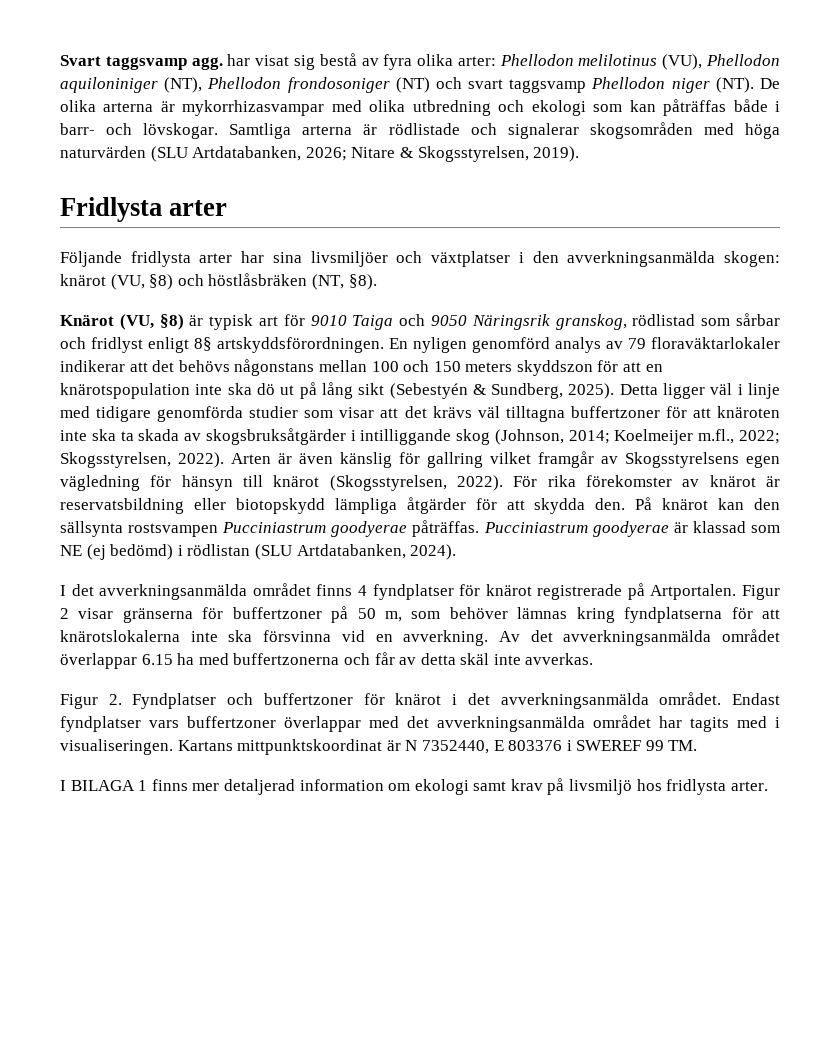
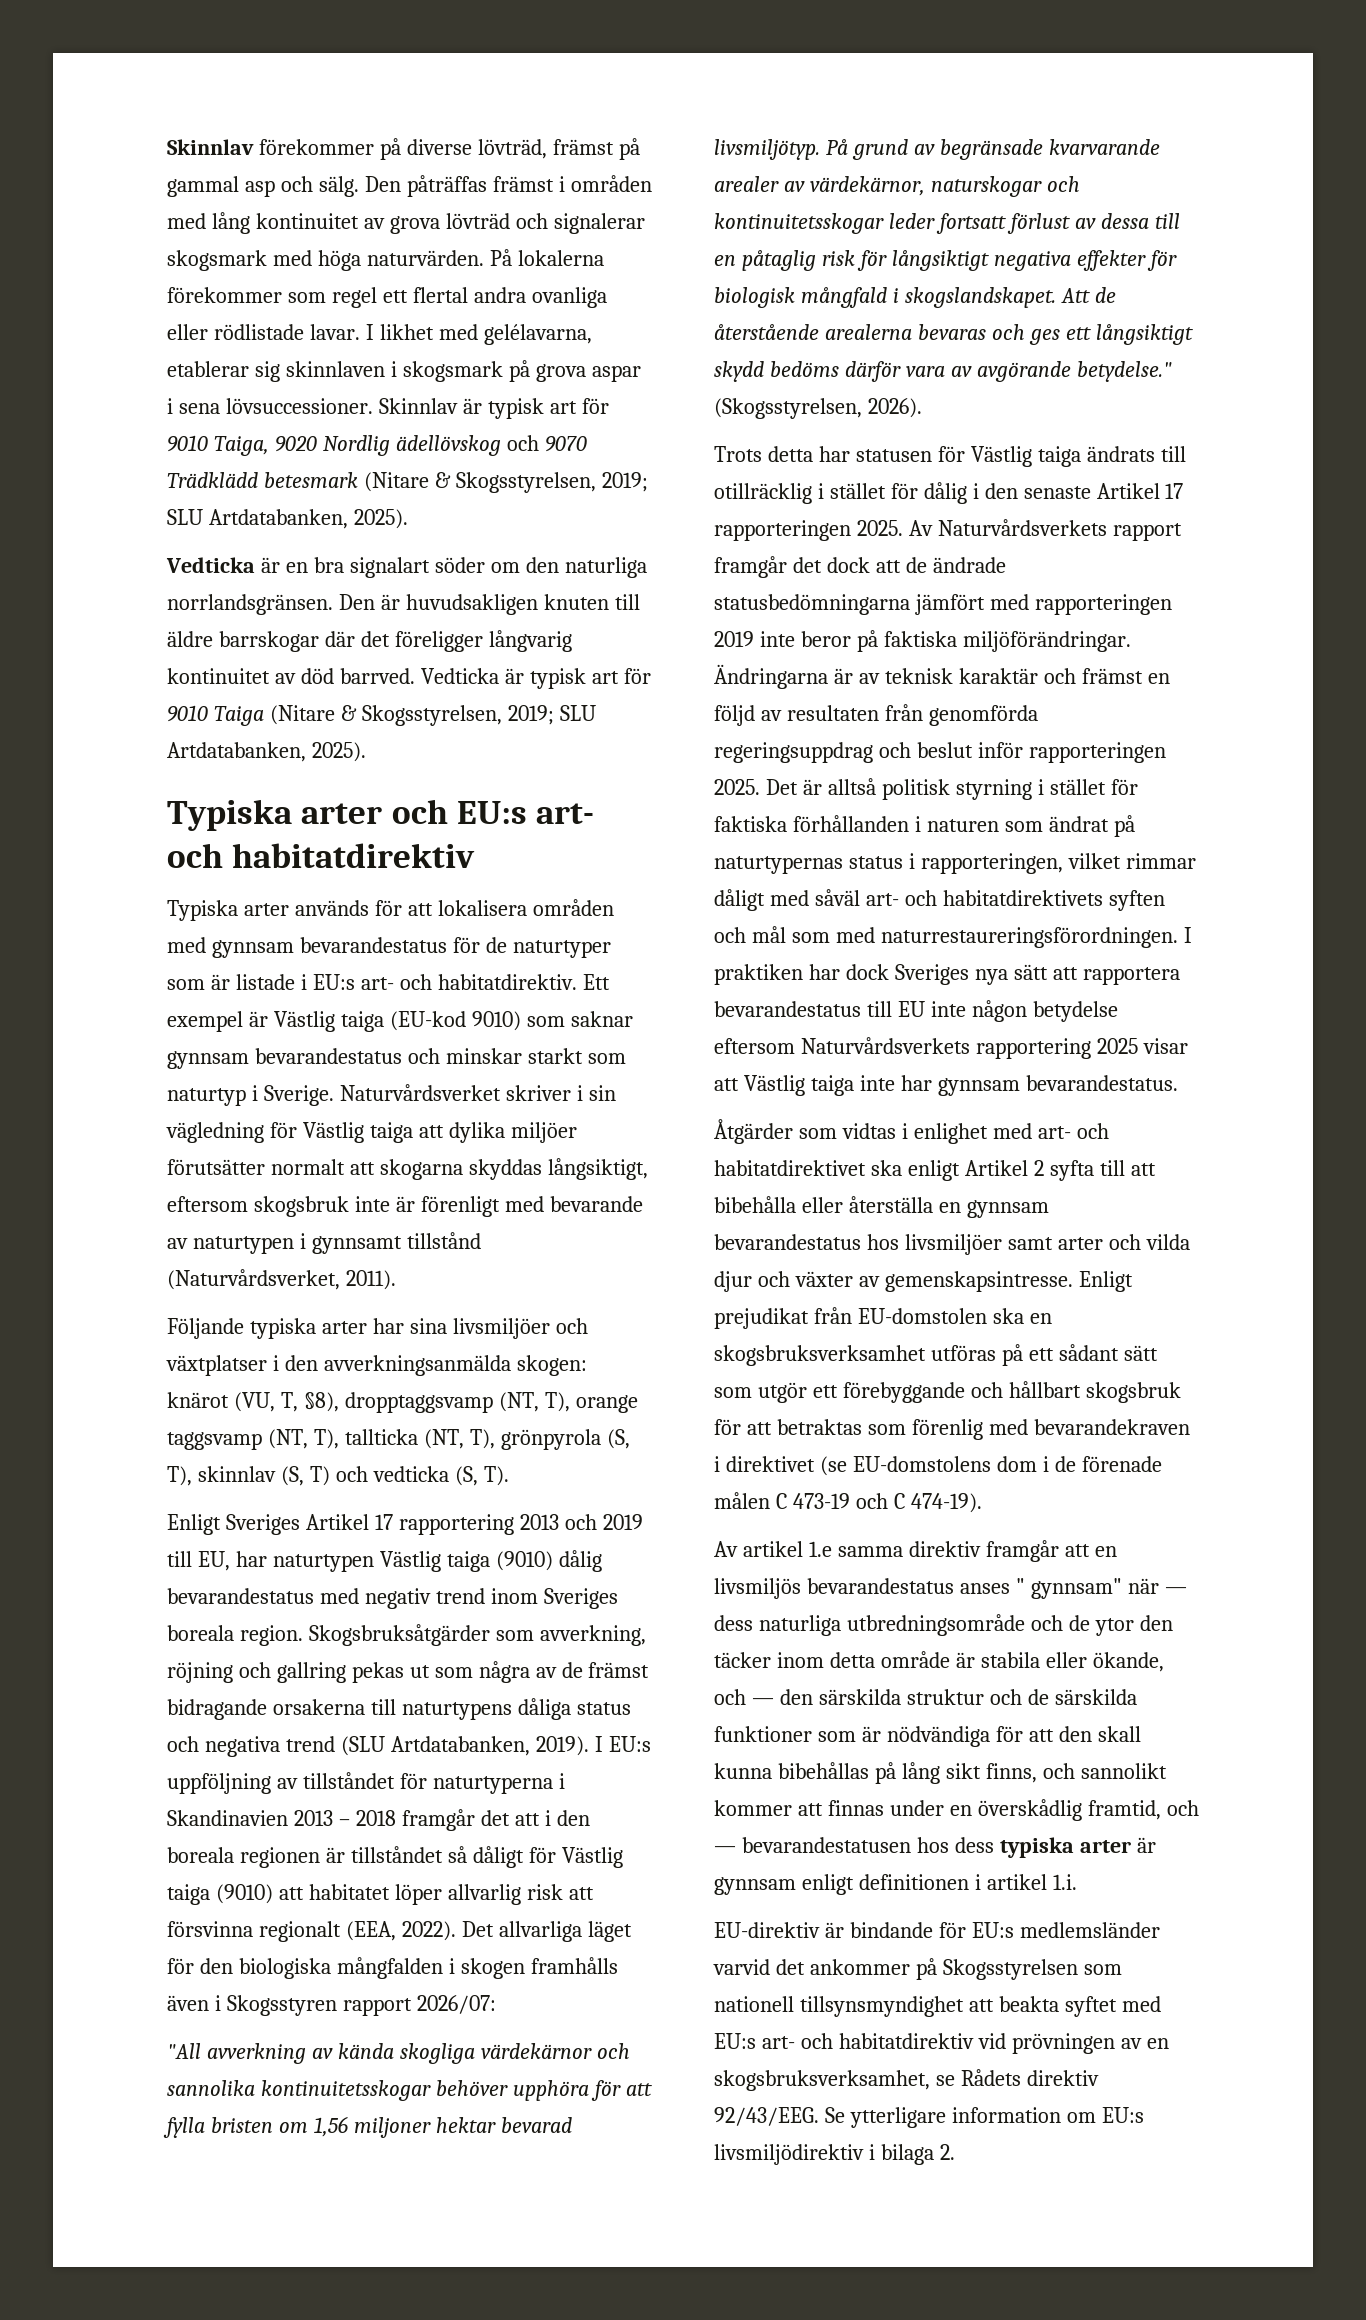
- Svart taggsvamp agg. har visat sig bestå av fyra olika arter: Phellodon melilotinus (VU), Phellodon aquiloniniger (NT), Phellodon frondosoniger (NT) och svart taggsvamp Phellodon niger (NT). De olika arterna är mykorrhizasvampar med olika utbredning och ekologi som kan påträffas både i barr- och lövskogar. Samtliga arterna är rödlistade och signalerar skogsområden med höga naturvärden (SLU Artdatabanken, 2026; Nitare & Skogsstyrelsen, 2019).
- Fridlysta arter
+ Skinnlav förekommer på diverse lövträd, främst på gammal asp och sälg. Den påträffas främst i områden med lång kontinuitet av grova lövträd och signalerar skogsmark med höga naturvärden. På lokalerna förekommer som regel ett flertal andra ovanliga eller rödlistade lavar. I likhet med gelélavarna, etablerar sig skinnlaven i skogsmark på grova aspar i sena lövsuccessioner. Skinnlav är typisk art för 9010 Taiga, 9020 Nordlig ädellövskog och 9070 Trädklädd betesmark (Nitare & Skogsstyrelsen, 2019; SLU Artdatabanken, 2025).
+ Vedticka är en bra signalart söder om den naturliga norrlandsgränsen. Den är huvudsakligen knuten till äldre barrskogar där det föreligger långvarig kontinuitet av död barrved. Vedticka är typisk art för 9010 Taiga (Nitare & Skogsstyrelsen, 2019; SLU Artdatabanken, 2025).
+ Typiska arter och EU:s art- och habitatdirektiv
+ Typiska arter används för att lokalisera områden med gynnsam bevarandestatus för de naturtyper som är listade i EU:s art- och habitatdirektiv. Ett exempel är Västlig taiga (EU-kod 9010) som saknar gynnsam bevarandestatus och minskar starkt som naturtyp i Sverige. Naturvårdsverket skriver i sin vägledning för Västlig taiga att dylika miljöer förutsätter normalt att skogarna skyddas långsiktigt, eftersom skogsbruk inte är förenligt med bevarande av naturtypen i gynnsamt tillstånd (Naturvårdsverket, 2011).
- Följande fridlysta arter har sina livsmiljöer och växtplatser i den avverkningsanmälda skogen: knärot (VU, §8) och höstlåsbräken (NT, §8).
- Knärot (VU, §8) är typisk art för 9010 Taiga och 9050 Näringsrik granskog, rödlistad som sårbar och fridlyst enligt 8§ artskyddsförordningen. En nyligen genomförd analys av 79 floraväktarlokaler indikerar att det behövs någonstans mellan 100 och 150 meters skyddszon för att en knärotspopulation inte ska dö ut på lång sikt (Sebestyén & Sundberg, 2025). Detta ligger väl i linje med tidigare genomförda studier som visar att det krävs väl tilltagna buffertzoner för att knäroten inte ska ta skada av skogsbruksåtgärder i intilliggande skog (Johnson, 2014; Koelmeijer m.fl., 2022; Skogsstyrelsen, 2022). Arten är även känslig för gallring vilket framgår av Skogsstyrelsens egen vägledning för hänsyn till knärot (Skogsstyrelsen, 2022). För rika förekomster av knärot är reservatsbildning eller biotopskydd lämpliga åtgärder för att skydda den. På knärot kan den sällsynta rostsvampen Pucciniastrum goodyerae påträffas. Pucciniastrum goodyerae är klassad som NE (ej bedömd) i rödlistan (SLU Artdatabanken, 2024).
- I det avverkningsanmälda området finns 4 fyndplatser för knärot registrerade på Artportalen. Figur 2 visar gränserna för buffertzoner på 50 m, som behöver lämnas kring fyndplatserna för att knärotslokalerna inte ska försvinna vid en avverkning. Av det avverkningsanmälda området överlappar 6.15 ha med buffertzonerna och får av detta skäl inte avverkas.
- Figur 2. Fyndplatser och buffertzoner för knärot i det avverkningsanmälda området. Endast fyndplatser vars buffertzoner överlappar med det avverkningsanmälda området har tagits med i visualiseringen. Kartans mittpunktskoordinat är N 7352440, E 803376 i SWEREF 99 TM.
- I BILAGA 1 finns mer detaljerad information om ekologi samt krav på livsmiljö hos fridlysta arter.
+ Följande typiska arter har sina livsmiljöer och växtplatser i den avverkningsanmälda skogen: knärot (VU, T, §8), dropptaggsvamp (NT, T), orange taggsvamp (NT, T), tallticka (NT, T), grönpyrola (S, T), skinnlav (S, T) och vedticka (S, T).
+ Enligt Sveriges Artikel 17 rapportering 2013 och 2019 till EU, har naturtypen Västlig taiga (9010) dålig bevarandestatus med negativ trend inom Sveriges boreala region. Skogsbruksåtgärder som avverkning, röjning och gallring pekas ut som några av de främst bidragande orsakerna till naturtypens dåliga status och negativa trend (SLU Artdatabanken, 2019). I EU:s uppföljning av tillståndet för naturtyperna i Skandinavien 2013 – 2018 framgår det att i den boreala regionen är tillståndet så dåligt för Västlig taiga (9010) att habitatet löper allvarlig risk att försvinna regionalt (EEA, 2022). Det allvarliga läget för den biologiska mångfalden i skogen framhålls även i Skogsstyren rapport 2026/07:
+ "All avverkning av kända skogliga värdekärnor och sannolika kontinuitetsskogar behöver upphöra för att fylla bristen om 1,56 miljoner hektar bevarad livsmiljötyp. På grund av begränsade kvarvarande arealer av värdekärnor, naturskogar och kontinuitetsskogar leder fortsatt förlust av dessa till en påtaglig risk för långsiktigt negativa effekter för biologisk mångfald i skogslandskapet. Att de återstående arealerna bevaras och ges ett långsiktigt skydd bedöms därför vara av avgörande betydelse." (Skogsstyrelsen, 2026).
+ Trots detta har statusen för Västlig taiga ändrats till otillräcklig i stället för dålig i den senaste Artikel 17 rapporteringen 2025. Av Naturvårdsverkets rapport framgår det dock att de ändrade statusbedömningarna jämfört med rapporteringen 2019 inte beror på faktiska miljöförändringar. Ändringarna är av teknisk karaktär och främst en följd av resultaten från genomförda regeringsuppdrag och beslut inför rapporteringen 2025. Det är alltså politisk styrning i stället för faktiska förhållanden i naturen som ändrat på naturtypernas status i rapporteringen, vilket rimmar dåligt med såväl art- och habitatdirektivets syften och mål som med naturrestaureringsförordningen. I praktiken har dock Sveriges nya sätt att rapportera bevarandestatus till EU inte någon betydelse eftersom Naturvårdsverkets rapportering 2025 visar att Västlig taiga inte har gynnsam bevarandestatus.
+ Åtgärder som vidtas i enlighet med art- och habitatdirektivet ska enligt Artikel 2 syfta till att bibehålla eller återställa en gynnsam bevarandestatus hos livsmiljöer samt arter och vilda djur och växter av gemenskapsintresse. Enligt prejudikat från EU-domstolen ska en skogsbruksverksamhet utföras på ett sådant sätt som utgör ett förebyggande och hållbart skogsbruk för att betraktas som förenlig med bevarandekraven i direktivet (se EU-domstolens dom i de förenade målen C 473-19 och C 474-19).
+ Av artikel 1.e samma direktiv framgår att en livsmiljös bevarandestatus anses " gynnsam" när — dess naturliga utbredningsområde och de ytor den täcker inom detta område är stabila eller ökande, och — den särskilda struktur och de särskilda funktioner som är nödvändiga för att den skall kunna bibehållas på lång sikt finns, och sannolikt kommer att finnas under en överskådlig framtid, och — bevarandestatusen hos dess typiska arter är gynnsam enligt definitionen i artikel 1.i.
+ EU-direktiv är bindande för EU:s medlemsländer varvid det ankommer på Skogsstyrelsen som nationell tillsynsmyndighet att beakta syftet med EU:s art- och habitatdirektiv vid prövningen av en skogsbruksverksamhet, se Rådets direktiv 92/43/EEG. Se ytterligare information om EU:s livsmiljödirektiv i bilaga 2.

